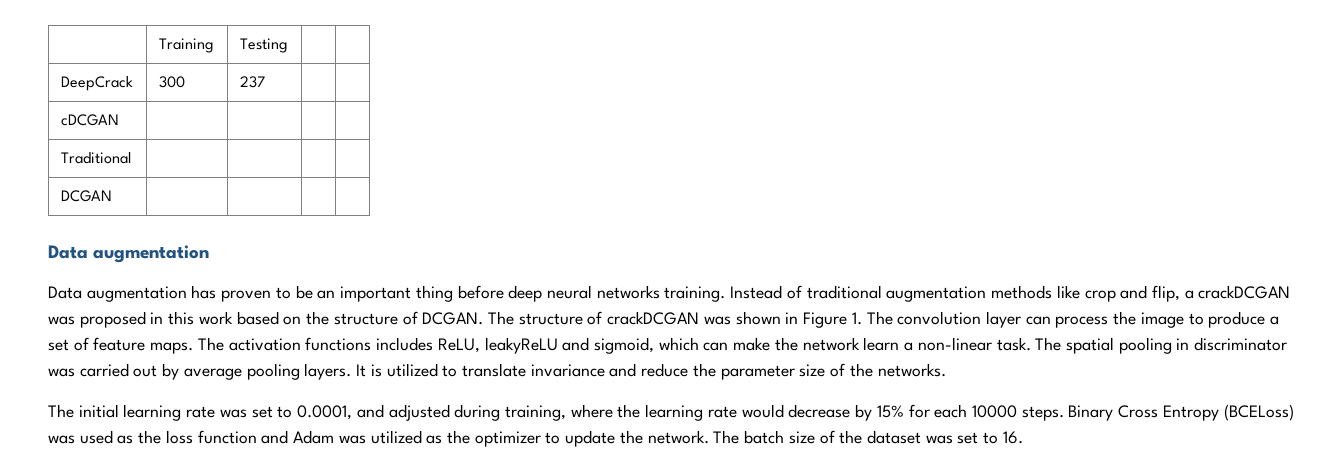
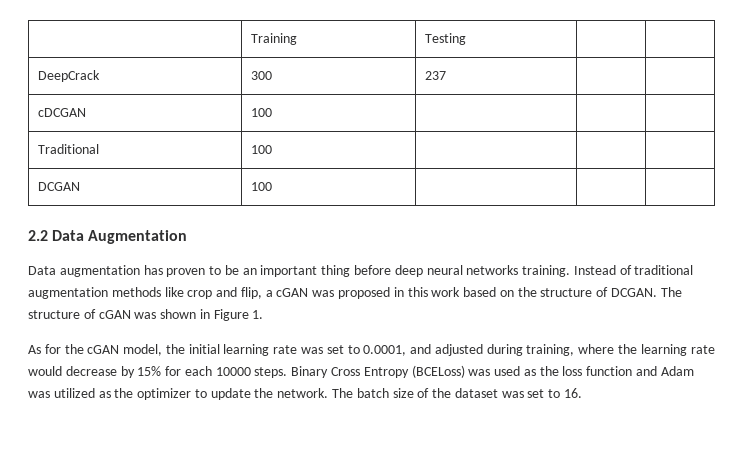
- cDCGAN | | | |
+ cDCGAN | 100 | | |
- Traditional | | | |
+ Traditional | 100 | | |
- DCGAN | | | |
- Data augmentation
+ DCGAN | 100 | | |
+ 2.2 Data Augmentation
- Instead of traditional augmentation methods like crop and flip, a crackDCGAN was proposed in this work based on the structure of DCGAN.
+ Instead of traditional augmentation methods like crop and flip, a cGAN was proposed in this work based on the structure of DCGAN.
- The structure of crackDCGAN was shown in Figure 1. The convolution layer can process the image to produce a set of feature maps. The activation functions includes ReLU, leakyReLU and sigmoid, which can make the network learn a non-linear task. The spatial pooling in discriminator was carried out by average pooling layers. It is utilized to translate invariance and reduce the parameter size of the networks.
- The initial learning rate was set to 0.0001, and adjusted during training, where the learning rate would decrease by 15% for each 10000 steps.
+ The structure of cGAN was shown in Figure 1.
+ As for the cGAN model, the initial learning rate was set to 0.0001, and adjusted during training, where the learning rate would decrease by 15% for each 10000 steps.

